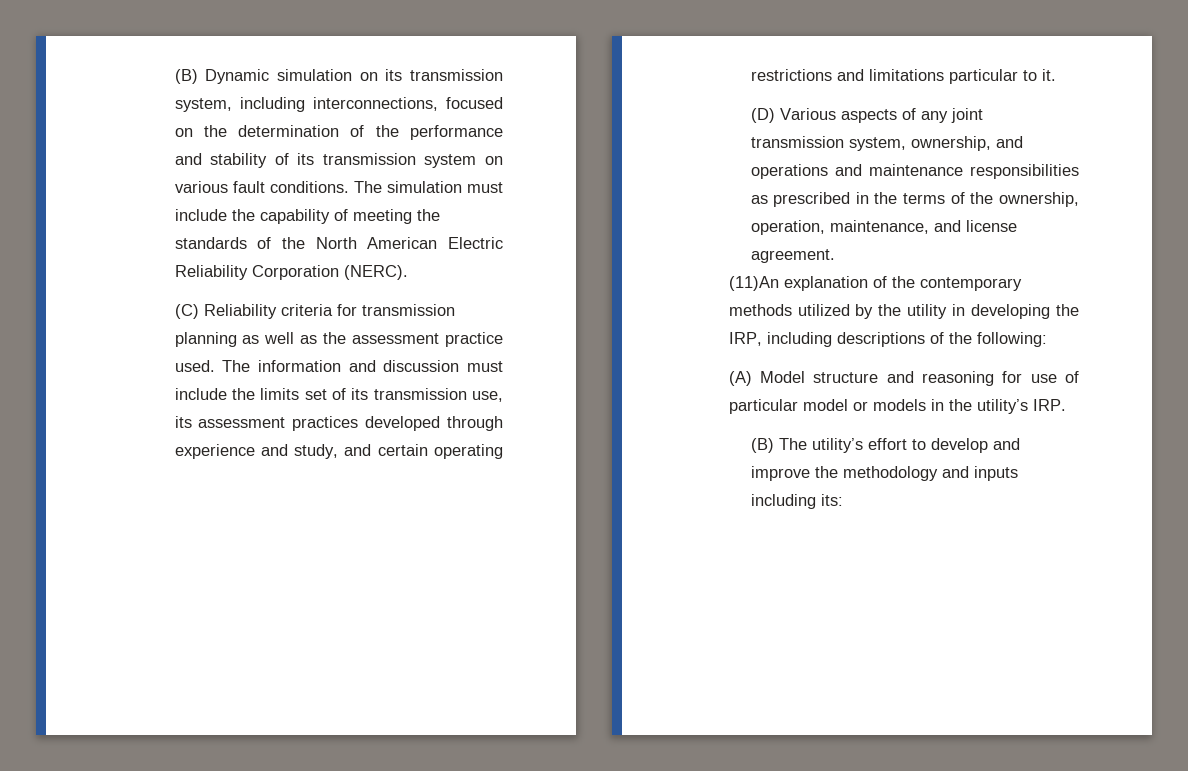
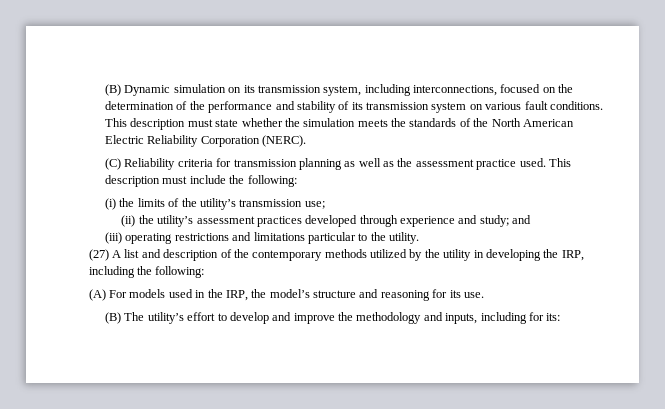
- The simulation must include the capability of meeting the standards of the North American Electric Reliability Corporation (NERC).
+ This description must state whether the simulation meets the standards of the North American Electric Reliability Corporation (NERC).
- The information and discussion must include the limits set of its transmission use, its assessment practices developed through experience and study, and certain operating restrictions and limitations particular to it.
- (D) Various aspects of any joint transmission system, ownership, and operations and maintenance responsibilities as prescribed in the terms of the ownership, operation, maintenance, and license agreement.
- (11)An explanation of the contemporary methods utilized by the utility in developing the IRP, including descriptions of the following:
+ This description must include the following:
+ (i) the limits of the utility’s transmission use;
+ (ii) the utility’s assessment practices developed through experience and study; and
+ (iii) operating restrictions and limitations particular to the utility.
+ (27) A list and description of the contemporary methods utilized by the utility in developing the IRP, including the following:
- (A) Model structure and reasoning for use of particular model or models in the utility’s IRP.
+ (A) For models used in the IRP, the model’s structure and reasoning for its use.
- (B) The utility’s effort to develop and improve the methodology and inputs including its:
+ (B) The utility’s effort to develop and improve the methodology and inputs, including for its:

